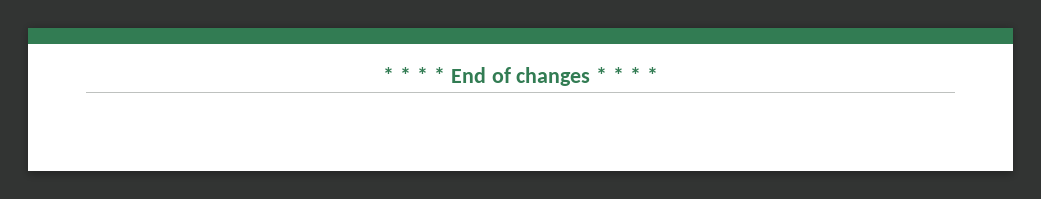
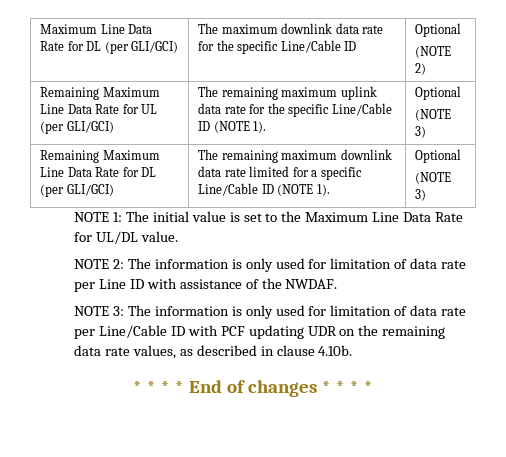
+ Maximum Line Data Rate for DL (per GLI/GCI) | The maximum downlink data rate for the specific Line/Cable ID | Optional
+ (NOTE 2)
+ Remaining Maximum Line Data Rate for UL (per GLI/GCI) | The remaining maximum uplink data rate for the specific Line/Cable ID (NOTE 1). | Optional
+ (NOTE 3)
+ Remaining Maximum Line Data Rate for DL (per GLI/GCI) | The remaining maximum downlink data rate limited for a specific Line/Cable ID (NOTE 1). | Optional
+ (NOTE 3)
+ NOTE 1: The initial value is set to the Maximum Line Data Rate for UL/DL value.
+ NOTE 2: The information is only used for limitation of data rate per Line ID with assistance of the NWDAF.
+ NOTE 3: The information is only used for limitation of data rate per Line/Cable ID with PCF updating UDR on the remaining data rate values, as described in clause 4.10b.

